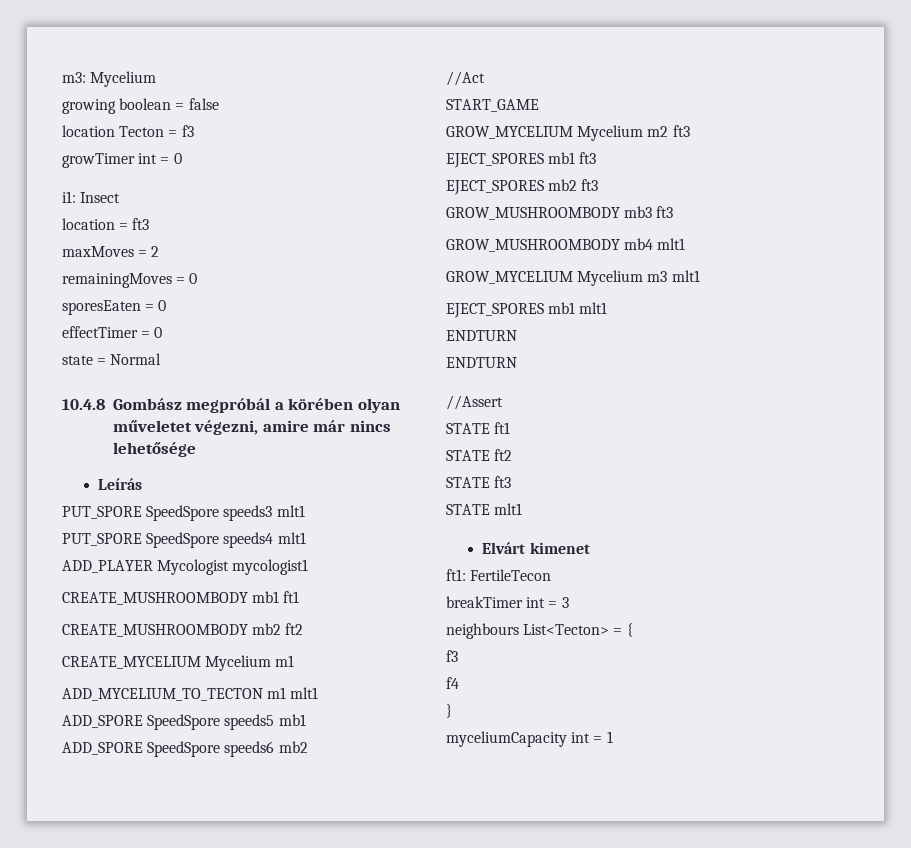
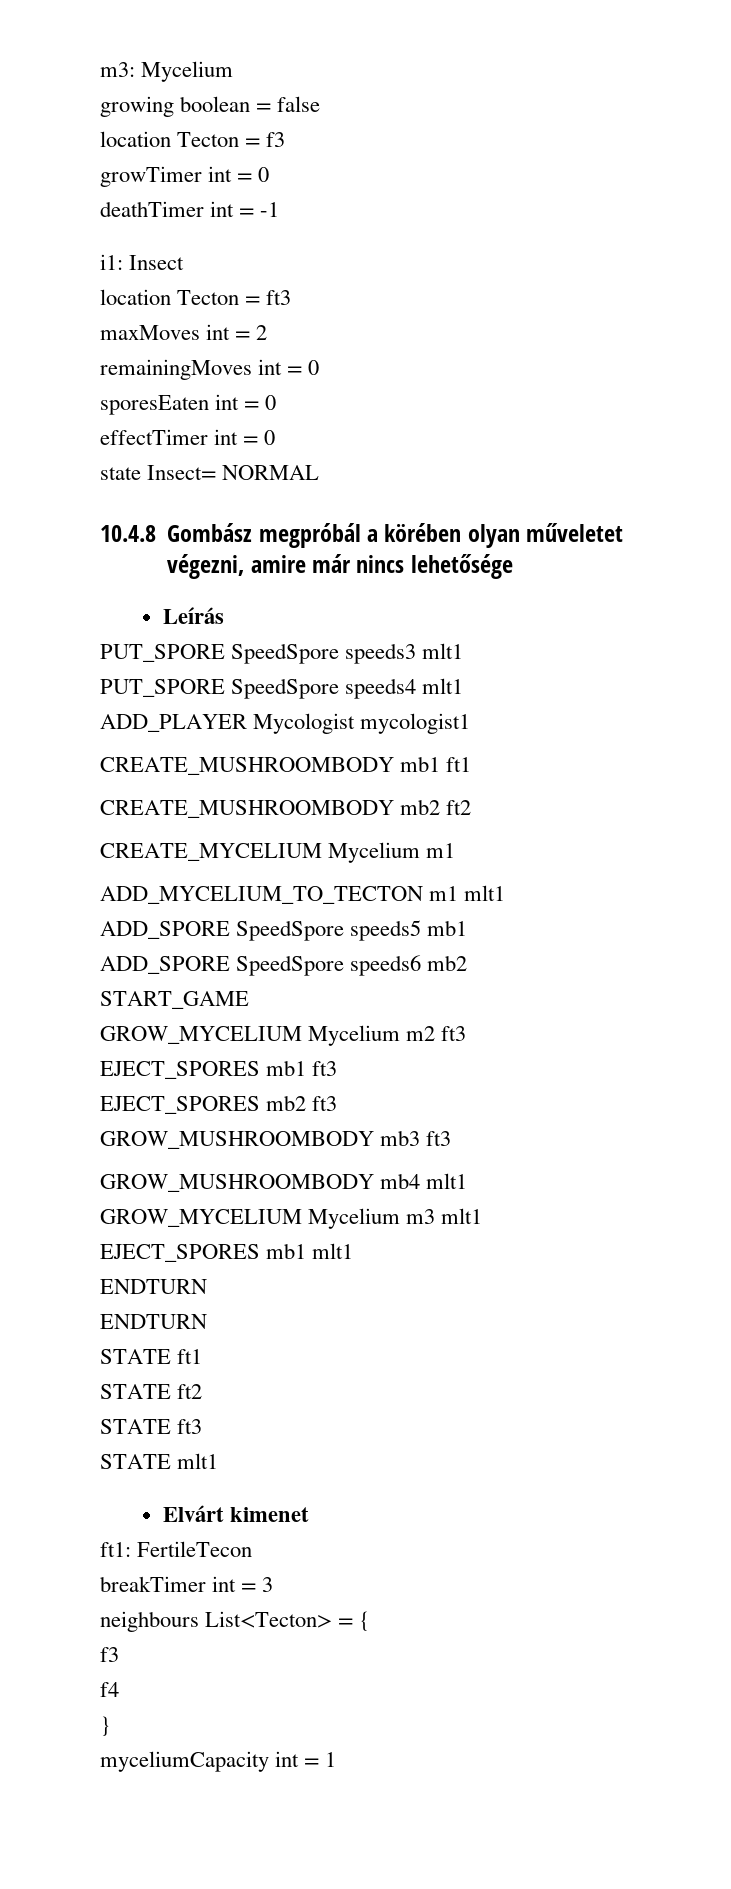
+ deathTimer int = -1
- location = ft3
+ location Tecton = ft3
- maxMoves = 2
+ maxMoves int = 2
- remainingMoves = 0
+ remainingMoves int = 0
- sporesEaten = 0
+ sporesEaten int = 0
- effectTimer = 0
+ effectTimer int = 0
- state = Normal
+ state Insect= NORMAL
- //Act
- //Assert

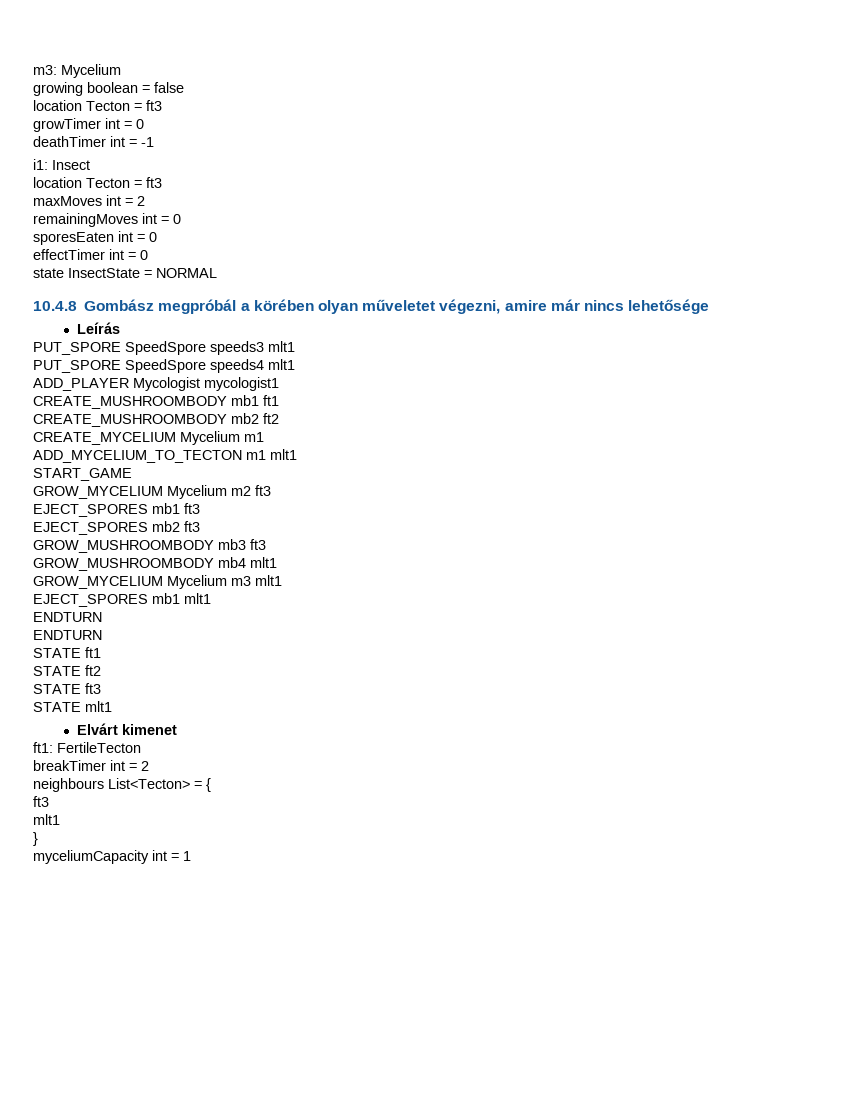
  growing boolean = false
- location Tecton = f3
+ location Tecton = ft3
- state Insect= NORMAL
+ state InsectState = NORMAL
- ADD_SPORE SpeedSpore speeds5 mb1
- ADD_SPORE SpeedSpore speeds6 mb2
- ft1: FertileTecon
+ ft1: FertileTecton
- breakTimer int = 3
+ breakTimer int = 2
  neighbours List<Tecton> = {
- f3
- f4
+ ft3
+ mlt1

